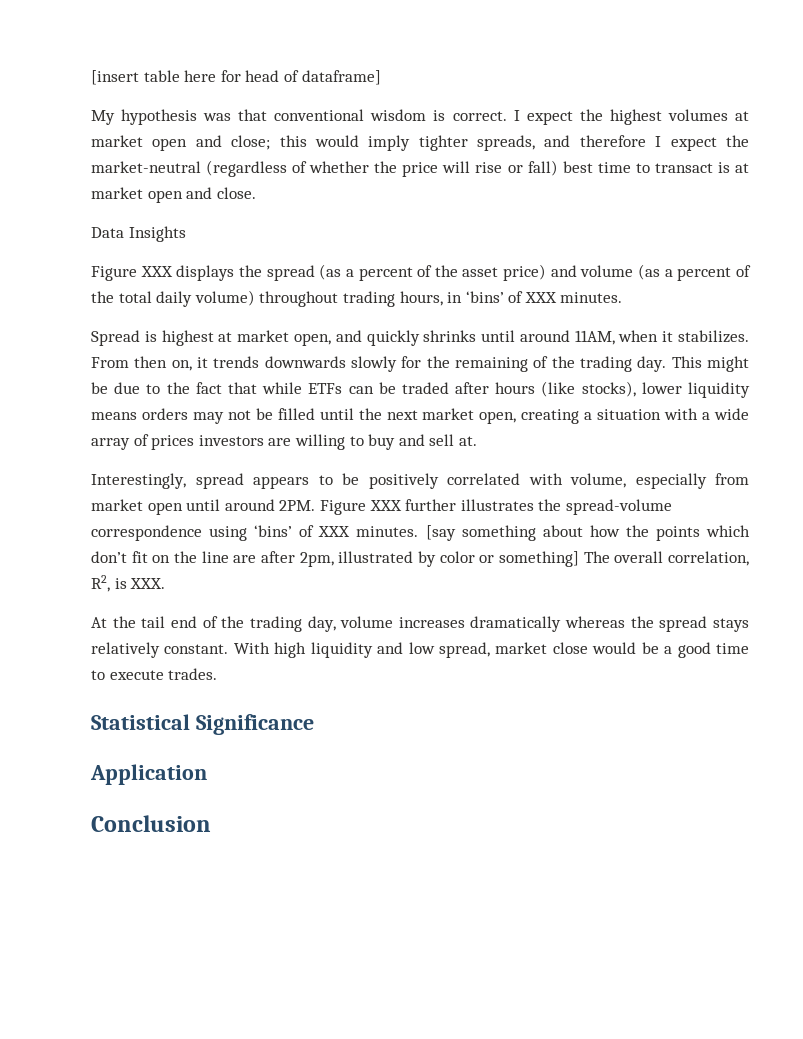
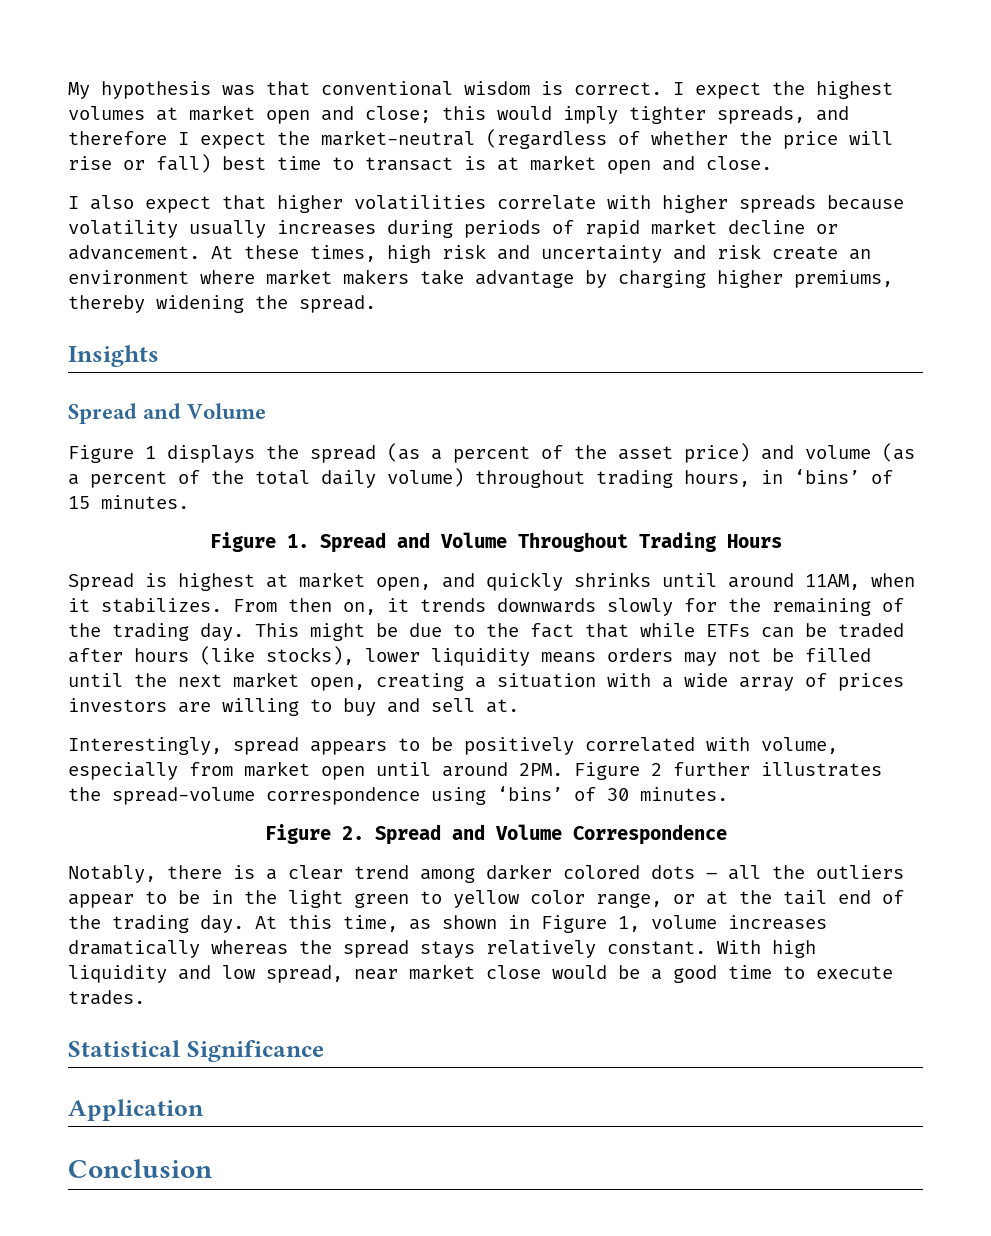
- [insert table here for head of dataframe]
- Data Insights
- Figure XXX displays the spread (as a percent of the asset price) and volume (as a percent of the total daily volume) throughout trading hours, in ‘bins’ of XXX minutes.
+ I also expect that higher volatilities correlate with higher spreads because volatility usually increases during periods of rapid market decline or advancement. At these times, high risk and uncertainty and risk create an environment where market makers take advantage by charging higher premiums, thereby widening the spread.
+ Insights
+ Spread and Volume
+ Figure 1 displays the spread (as a percent of the asset price) and volume (as a percent of the total daily volume) throughout trading hours, in ‘bins’ of 15 minutes.
+ Figure 1. Spread and Volume Throughout Trading Hours
- Figure XXX further illustrates the spread-volume correspondence using ‘bins’ of XXX minutes. [say something about how the points which don’t fit on the line are after 2pm, illustrated by color or something] The overall correlation, R2, is XXX.
- At the tail end of the trading day, volume increases dramatically whereas the spread stays relatively constant.
+ Figure 2 further illustrates the spread-volume correspondence using ‘bins’ of 30 minutes.
+ Figure 2. Spread and Volume Correspondence
+ Notably, there is a clear trend among darker colored dots – all the outliers appear to be in the light green to yellow color range, or at the tail end of the trading day. At this time, as shown in Figure 1, volume increases dramatically whereas the spread stays relatively constant.
- With high liquidity and low spread, market close would be a good time to execute trades.
+ With high liquidity and low spread, near market close would be a good time to execute trades.

